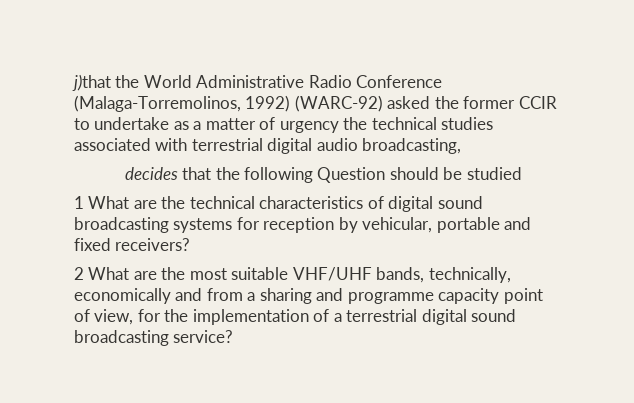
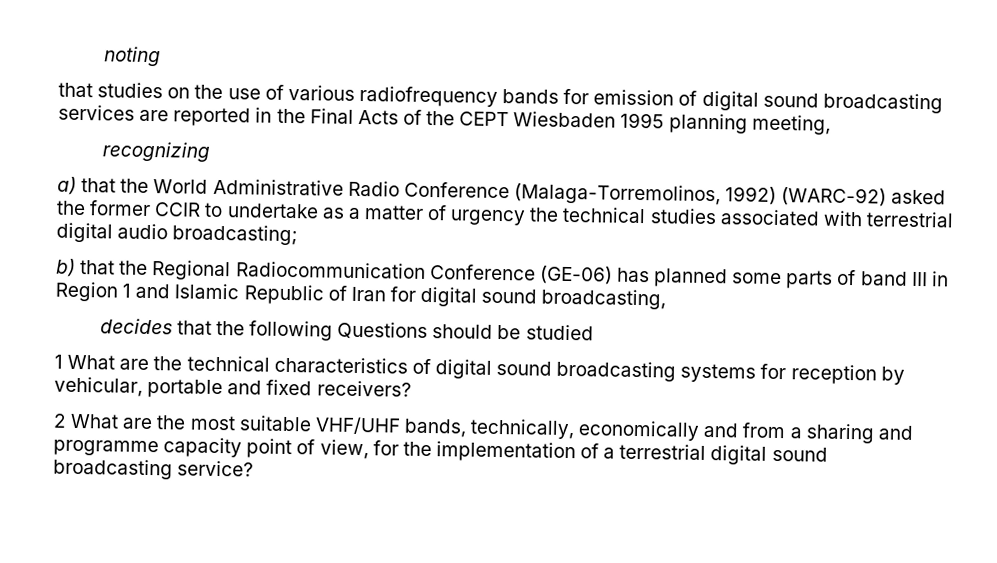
- j)that the World Administrative Radio Conference (Malaga-Torremolinos, 1992) (WARC-92) asked the former CCIR to undertake as a matter of urgency the technical studies associated with terrestrial digital audio broadcasting,
+ noting
+ that studies on the use of various radiofrequency bands for emission of digital sound broadcasting services are reported in the Final Acts of the CEPT Wiesbaden 1995 planning meeting,
+ recognizing
+ a) that the World Administrative Radio Conference (Malaga-Torremolinos, 1992) (WARC-92) asked the former CCIR to undertake as a matter of urgency the technical studies associated with terrestrial digital audio broadcasting;
+ b) that the Regional Radiocommunication Conference (GE-06) has planned some parts of band III in Region 1 and Islamic Republic of Iran for digital sound broadcasting,
- decides that the following Question should be studied
+ decides that the following Questions should be studied

